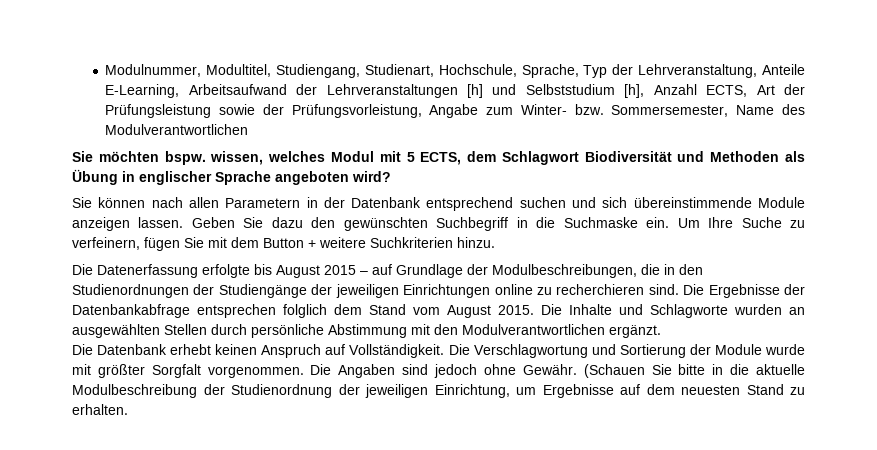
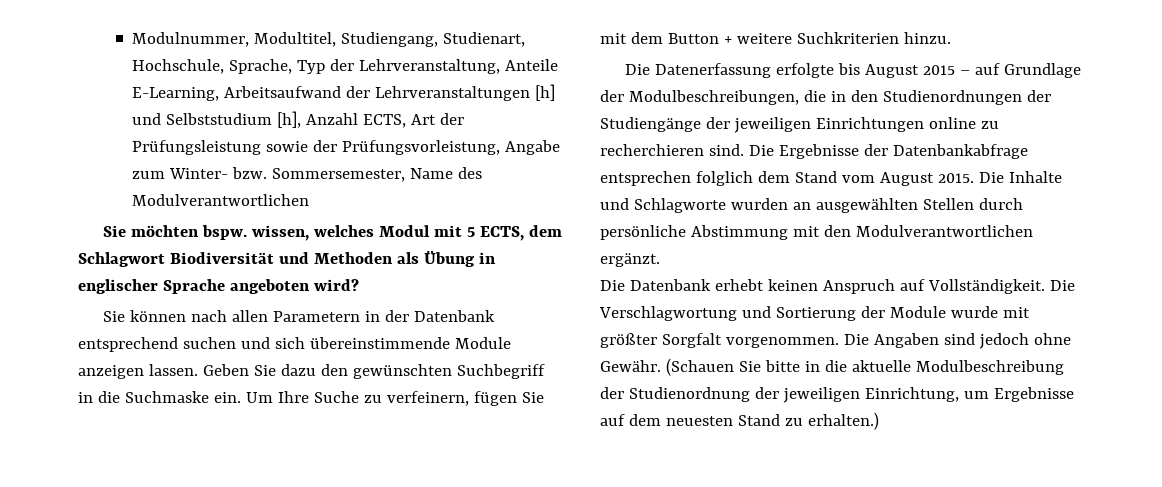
- (Schauen Sie bitte in die aktuelle Modulbeschreibung der Studienordnung der jeweiligen Einrichtung, um Ergebnisse auf dem neuesten Stand zu erhalten.
+ (Schauen Sie bitte in die aktuelle Modulbeschreibung der Studienordnung der jeweiligen Einrichtung, um Ergebnisse auf dem neuesten Stand zu erhalten.)

